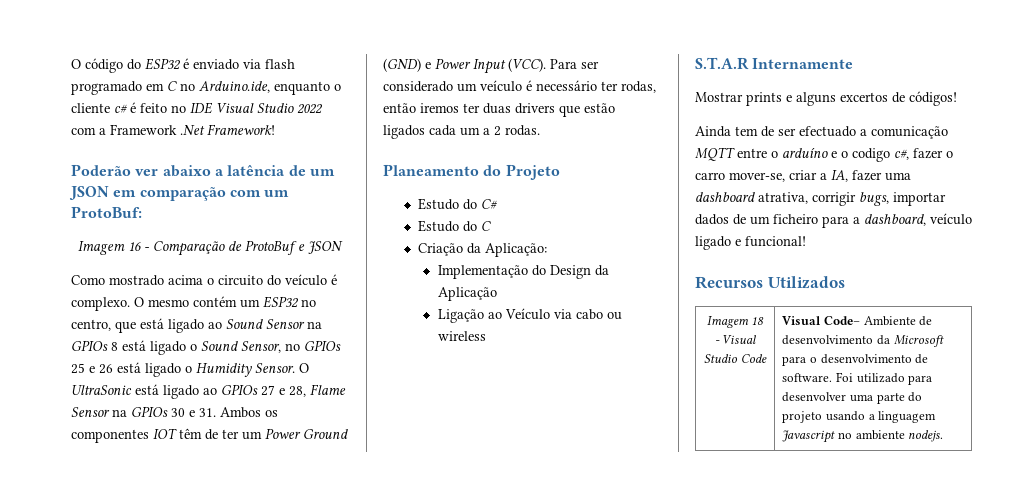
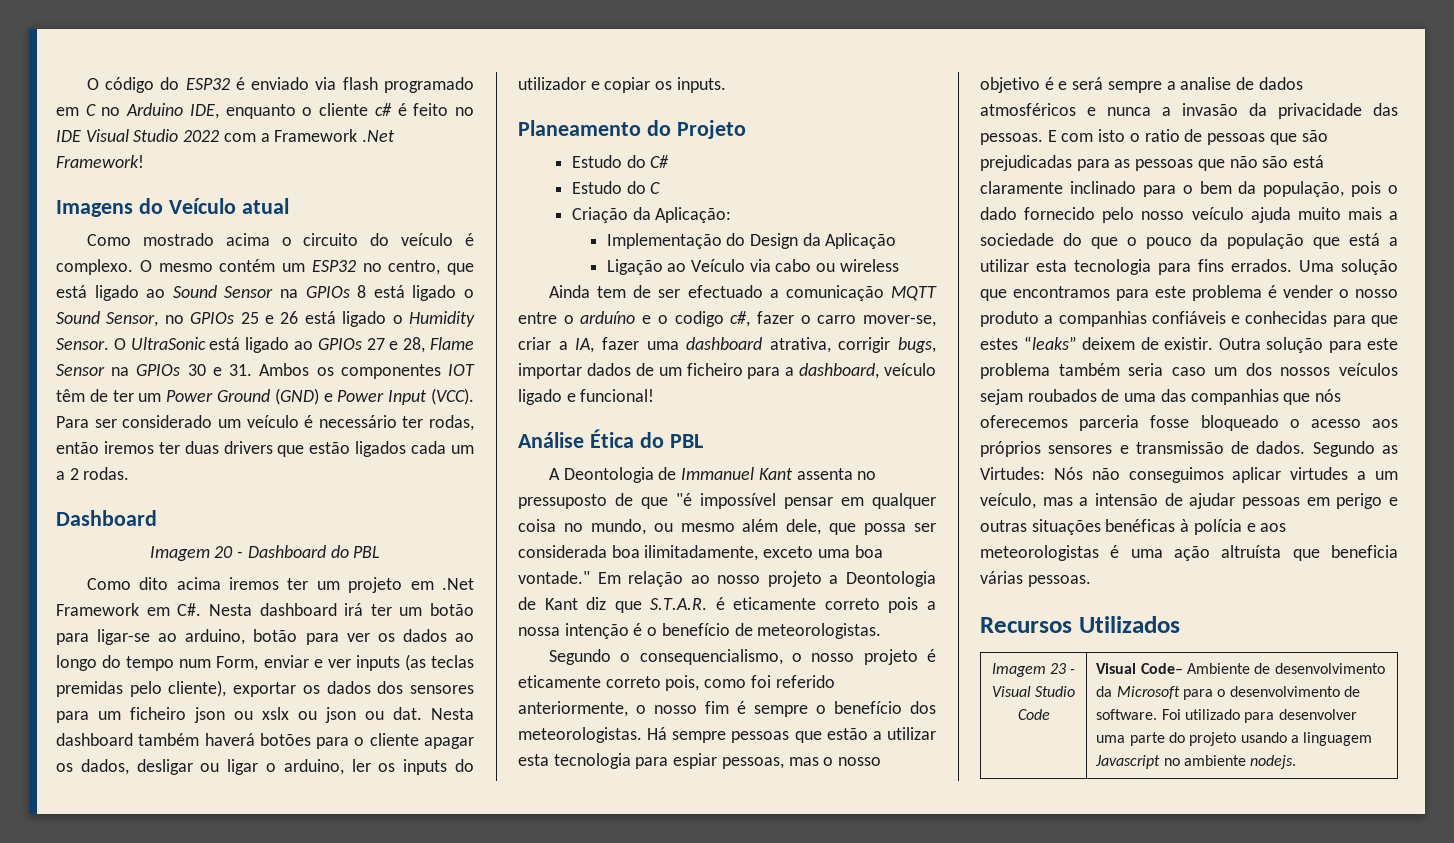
- O código do ESP32 é enviado via flash programado em C no Arduino.ide, enquanto o cliente c# é feito no IDE Visual Studio 2022 com a Framework .Net Framework!
+ O código do ESP32 é enviado via flash programado em C no Arduino IDE, enquanto o cliente c# é feito no IDE Visual Studio 2022 com a Framework .Net Framework!
- Poderão ver abaixo a latência de um JSON em comparação com um ProtoBuf:
- Imagem 16 - Comparação de ProtoBuf e JSON
+ Imagens do Veículo atual
  Para ser considerado um veículo é necessário ter rodas, então iremos ter duas drivers que estão ligados cada um a 2 rodas.
+ Dashboard
+ Imagem 20 - Dashboard do PBL
+ Como dito acima iremos ter um projeto em .Net Framework em C#. Nesta dashboard irá ter um botão para ligar-se ao arduino, botão para ver os dados ao longo do tempo num Form, enviar e ver inputs (as teclas premidas pelo cliente), exportar os dados dos sensores para um ficheiro json ou xslx ou json ou dat. Nesta dashboard também haverá botões para o cliente apagar os dados, desligar ou ligar o arduino, ler os inputs do utilizador e copiar os inputs.
- S.T.A.R Internamente
- Mostrar prints e alguns excertos de códigos!
+ Análise Ética do PBL
+ A Deontologia de Immanuel Kant assenta no pressuposto de que "é impossível pensar em qualquer coisa no mundo, ou mesmo além dele, que possa ser considerada boa ilimitadamente, exceto uma boa vontade." Em relação ao nosso projeto a Deontologia de Kant diz que S.T.A.R. é eticamente correto pois a nossa intenção é o benefício de meteorologistas.
+ Segundo o consequencialismo, o nosso projeto é eticamente correto pois, como foi referido anteriormente, o nosso fim é sempre o benefício dos meteorologistas. Há sempre pessoas que estão a utilizar esta tecnologia para espiar pessoas, mas o nosso objetivo é e será sempre a analise de dados atmosféricos e nunca a invasão da privacidade das pessoas. E com isto o ratio de pessoas que são prejudicadas para as pessoas que não são está claramente inclinado para o bem da população, pois o dado fornecido pelo nosso veículo ajuda muito mais a sociedade do que o pouco da população que está a utilizar esta tecnologia para fins errados. Uma solução que encontramos para este problema é vender o nosso produto a companhias confiáveis e conhecidas para que estes “leaks” deixem de existir. Outra solução para este problema também seria caso um dos nossos veículos sejam roubados de uma das companhias que nós oferecemos parceria fosse bloqueado o acesso aos próprios sensores e transmissão de dados. Segundo as Virtudes: Nós não conseguimos aplicar virtudes a um veículo, mas a intensão de ajudar pessoas em perigo e outras situações benéficas à polícia e aos meteorologistas é uma ação altruísta que beneficia várias pessoas.
- Imagem 18 - Visual Studio Code | Visual Code– Ambiente de desenvolvimento da Microsoft para o desenvolvimento de software. Foi utilizado para desenvolver uma parte do projeto usando a linguagem Javascript no ambiente nodejs.
+ Imagem 23 - Visual Studio Code | Visual Code– Ambiente de desenvolvimento da Microsoft para o desenvolvimento de software. Foi utilizado para desenvolver uma parte do projeto usando a linguagem Javascript no ambiente nodejs.

